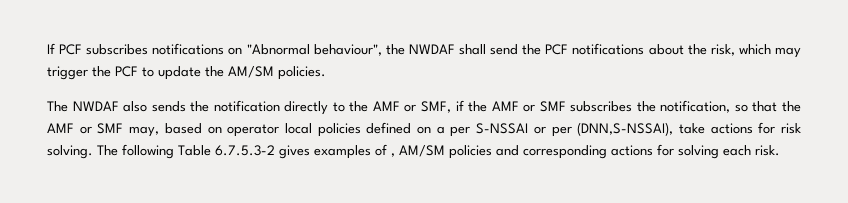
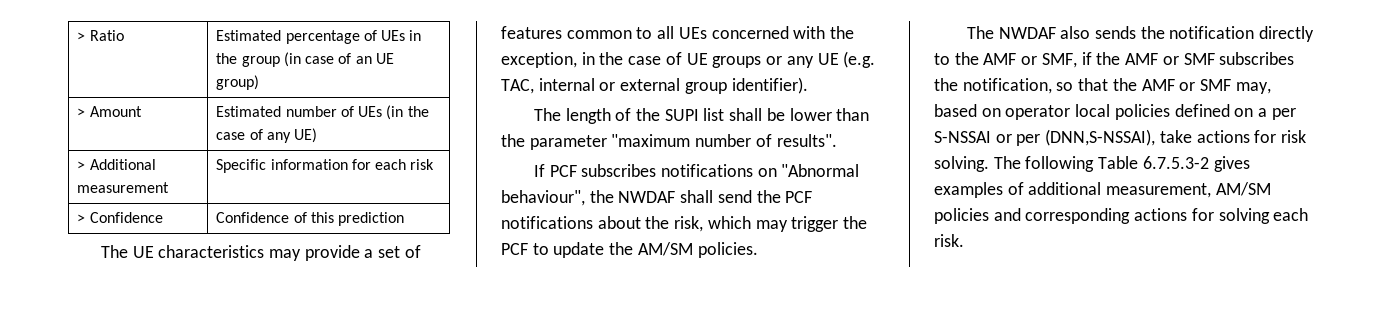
+ > Ratio | Estimated percentage of UEs in the group (in case of an UE group)
+ > Amount | Estimated number of UEs (in the case of any UE)
+ > Additional measurement | Specific information for each risk
+ > Confidence | Confidence of this prediction
+ The UE characteristics may provide a set of features common to all UEs concerned with the exception, in the case of UE groups or any UE (e.g. TAC, internal or external group identifier).
+ The length of the SUPI list shall be lower than the parameter "maximum number of results".
- The following Table 6.7.5.3-2 gives examples of , AM/SM policies and corresponding actions for solving each risk.
+ The following Table 6.7.5.3-2 gives examples of additional measurement, AM/SM policies and corresponding actions for solving each risk.

